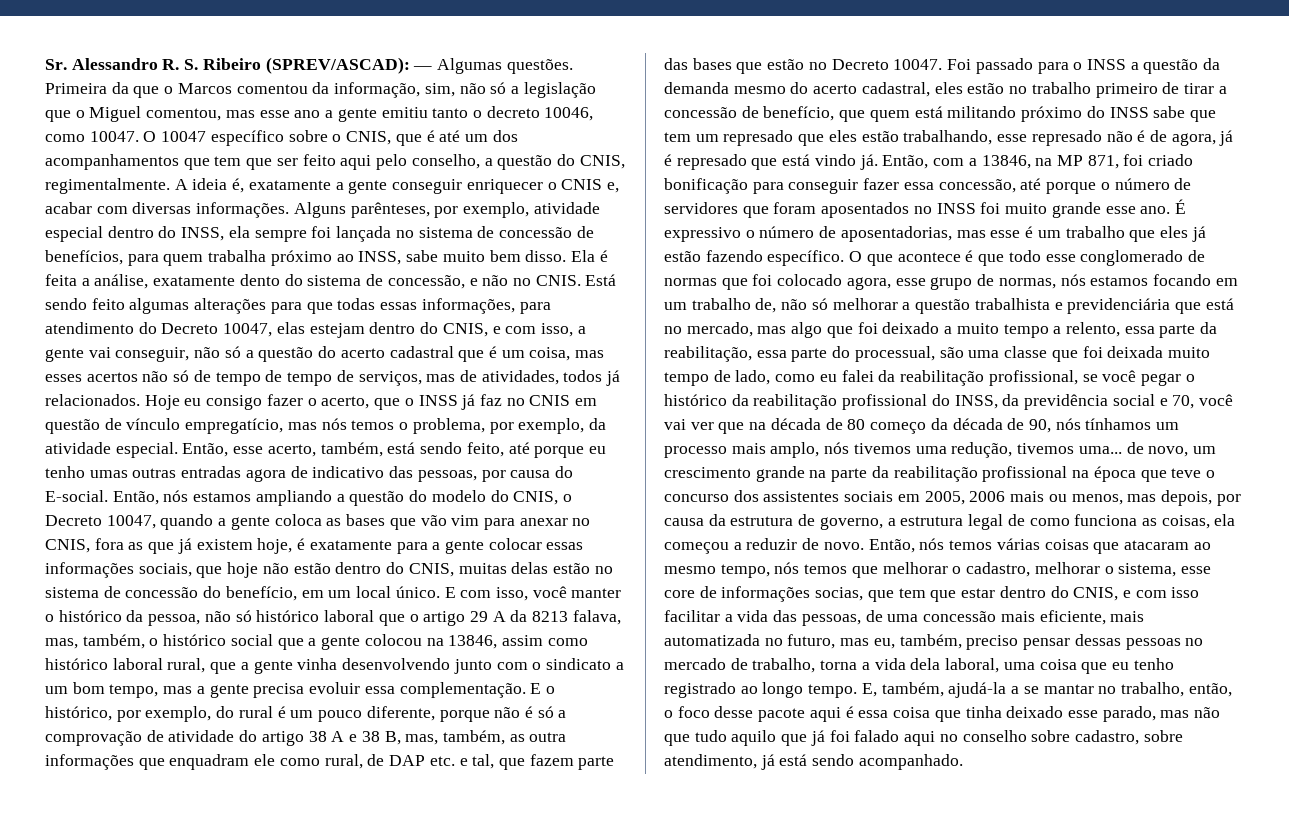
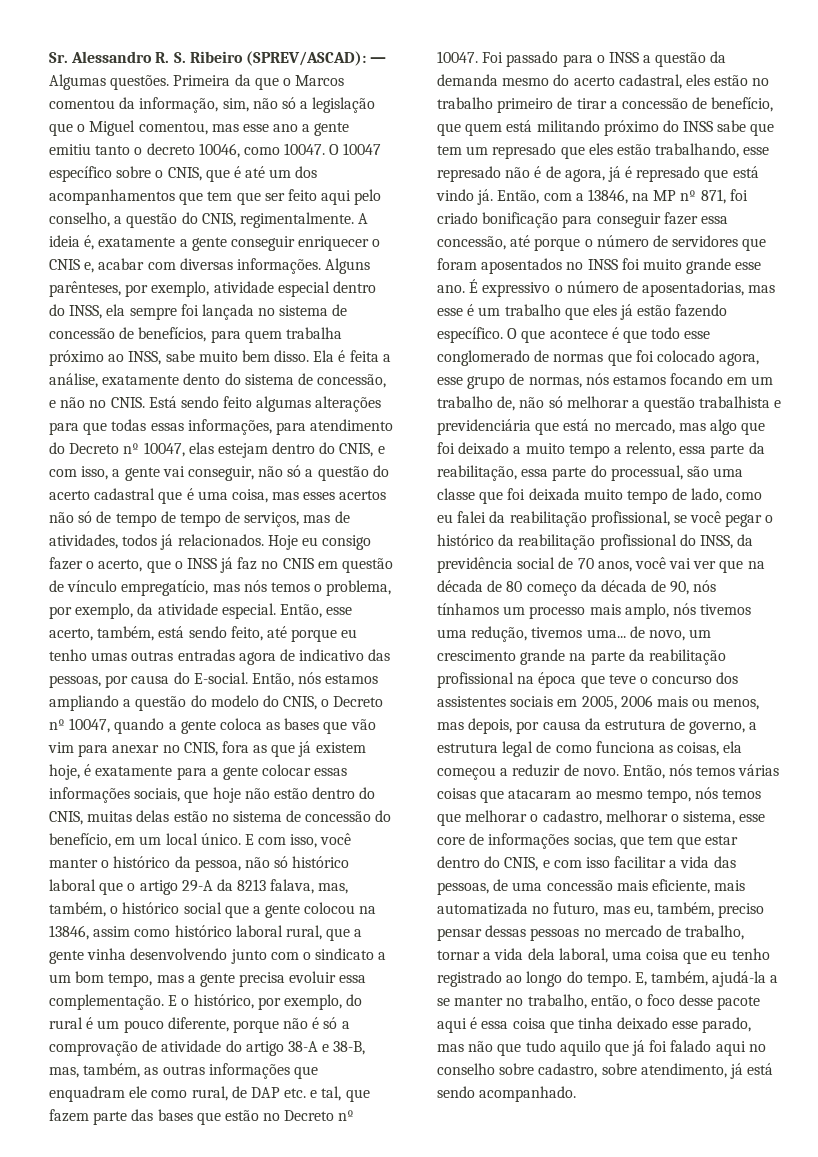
- Está sendo feito algumas alterações para que todas essas informações, para atendimento do Decreto 10047, elas estejam dentro do CNIS, e com isso, a gente vai conseguir, não só a questão do acerto cadastral que é um coisa, mas esses acertos não só de tempo de tempo de serviços, mas de atividades, todos já relacionados.
+ Está sendo feito algumas alterações para que todas essas informações, para atendimento do Decreto nº 10047, elas estejam dentro do CNIS, e com isso, a gente vai conseguir, não só a questão do acerto cadastral que é uma coisa, mas esses acertos não só de tempo de tempo de serviços, mas de atividades, todos já relacionados.
- Então, nós estamos ampliando a questão do modelo do CNIS, o Decreto 10047, quando a gente coloca as bases que vão vim para anexar no CNIS, fora as que já existem hoje, é exatamente para a gente colocar essas informações sociais, que hoje não estão dentro do CNIS, muitas delas estão no sistema de concessão do benefício, em um local único.
+ Então, nós estamos ampliando a questão do modelo do CNIS, o Decreto nº 10047, quando a gente coloca as bases que vão vim para anexar no CNIS, fora as que já existem hoje, é exatamente para a gente colocar essas informações sociais, que hoje não estão dentro do CNIS, muitas delas estão no sistema de concessão do benefício, em um local único.
- E com isso, você manter o histórico da pessoa, não só histórico laboral que o artigo 29 A da 8213 falava, mas, também, o histórico social que a gente colocou na 13846, assim como histórico laboral rural, que a gente vinha desenvolvendo junto com o sindicato a um bom tempo, mas a gente precisa evoluir essa complementação.
+ E com isso, você manter o histórico da pessoa, não só histórico laboral que o artigo 29-A da 8213 falava, mas, também, o histórico social que a gente colocou na 13846, assim como histórico laboral rural, que a gente vinha desenvolvendo junto com o sindicato a um bom tempo, mas a gente precisa evoluir essa complementação.
- E o histórico, por exemplo, do rural é um pouco diferente, porque não é só a comprovação de atividade do artigo 38 A e 38 B, mas, também, as outra informações que enquadram ele como rural, de DAP etc. e tal, que fazem parte das bases que estão no Decreto 10047.
+ E o histórico, por exemplo, do rural é um pouco diferente, porque não é só a comprovação de atividade do artigo 38-A e 38-B, mas, também, as outras informações que enquadram ele como rural, de DAP etc. e tal, que fazem parte das bases que estão no Decreto nº 10047.
- Então, com a 13846, na MP 871, foi criado bonificação para conseguir fazer essa concessão, até porque o número de servidores que foram aposentados no INSS foi muito grande esse ano.
+ Então, com a 13846, na MP nº 871, foi criado bonificação para conseguir fazer essa concessão, até porque o número de servidores que foram aposentados no INSS foi muito grande esse ano.
- O que acontece é que todo esse conglomerado de normas que foi colocado agora, esse grupo de normas, nós estamos focando em um trabalho de, não só melhorar a questão trabalhista e previdenciária que está no mercado, mas algo que foi deixado a muito tempo a relento, essa parte da reabilitação, essa parte do processual, são uma classe que foi deixada muito tempo de lado, como eu falei da reabilitação profissional, se você pegar o histórico da reabilitação profissional do INSS, da previdência social e 70, você vai ver que na década de 80 começo da década de 90, nós tínhamos um processo mais amplo, nós tivemos uma redução, tivemos uma... de novo, um crescimento grande na parte da reabilitação profissional na época que teve o concurso dos assistentes sociais em 2005, 2006 mais ou menos, mas depois, por causa da estrutura de governo, a estrutura legal de como funciona as coisas, ela começou a reduzir de novo.
+ O que acontece é que todo esse conglomerado de normas que foi colocado agora, esse grupo de normas, nós estamos focando em um trabalho de, não só melhorar a questão trabalhista e previdenciária que está no mercado, mas algo que foi deixado a muito tempo a relento, essa parte da reabilitação, essa parte do processual, são uma classe que foi deixada muito tempo de lado, como eu falei da reabilitação profissional, se você pegar o histórico da reabilitação profissional do INSS, da previdência social de 70 anos, você vai ver que na década de 80 começo da década de 90, nós tínhamos um processo mais amplo, nós tivemos uma redução, tivemos uma... de novo, um crescimento grande na parte da reabilitação profissional na época que teve o concurso dos assistentes sociais em 2005, 2006 mais ou menos, mas depois, por causa da estrutura de governo, a estrutura legal de como funciona as coisas, ela começou a reduzir de novo.
- Então, nós temos várias coisas que atacaram ao mesmo tempo, nós temos que melhorar o cadastro, melhorar o sistema, esse core de informações socias, que tem que estar dentro do CNIS, e com isso facilitar a vida das pessoas, de uma concessão mais eficiente, mais automatizada no futuro, mas eu, também, preciso pensar dessas pessoas no mercado de trabalho, torna a vida dela laboral, uma coisa que eu tenho registrado ao longo tempo.
+ Então, nós temos várias coisas que atacaram ao mesmo tempo, nós temos que melhorar o cadastro, melhorar o sistema, esse core de informações socias, que tem que estar dentro do CNIS, e com isso facilitar a vida das pessoas, de uma concessão mais eficiente, mais automatizada no futuro, mas eu, também, preciso pensar dessas pessoas no mercado de trabalho, tornar a vida dela laboral, uma coisa que eu tenho registrado ao longo do tempo.
- E, também, ajudá-la a se mantar no trabalho, então, o foco desse pacote aqui é essa coisa que tinha deixado esse parado, mas não que tudo aquilo que já foi falado aqui no conselho sobre cadastro, sobre atendimento, já está sendo acompanhado.
+ E, também, ajudá-la a se manter no trabalho, então, o foco desse pacote aqui é essa coisa que tinha deixado esse parado, mas não que tudo aquilo que já foi falado aqui no conselho sobre cadastro, sobre atendimento, já está sendo acompanhado.

